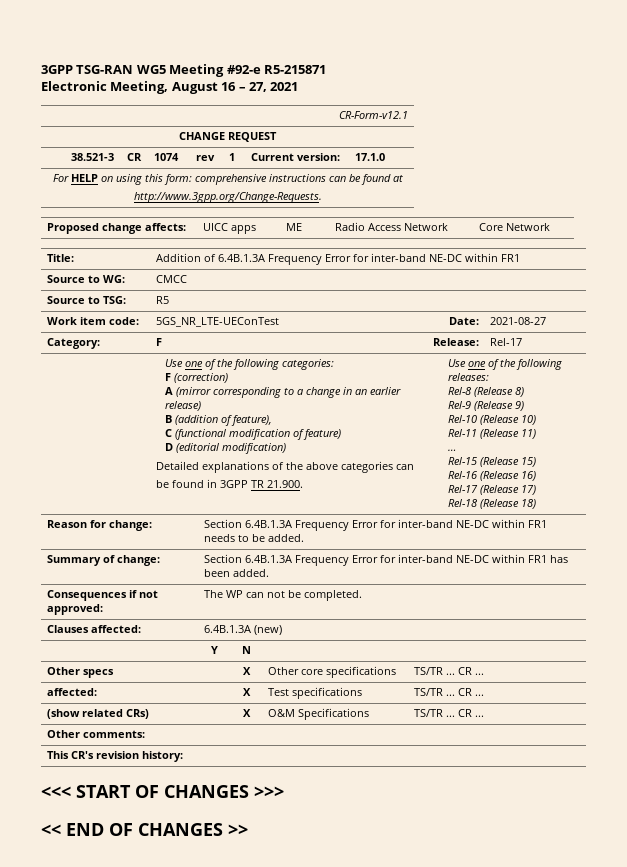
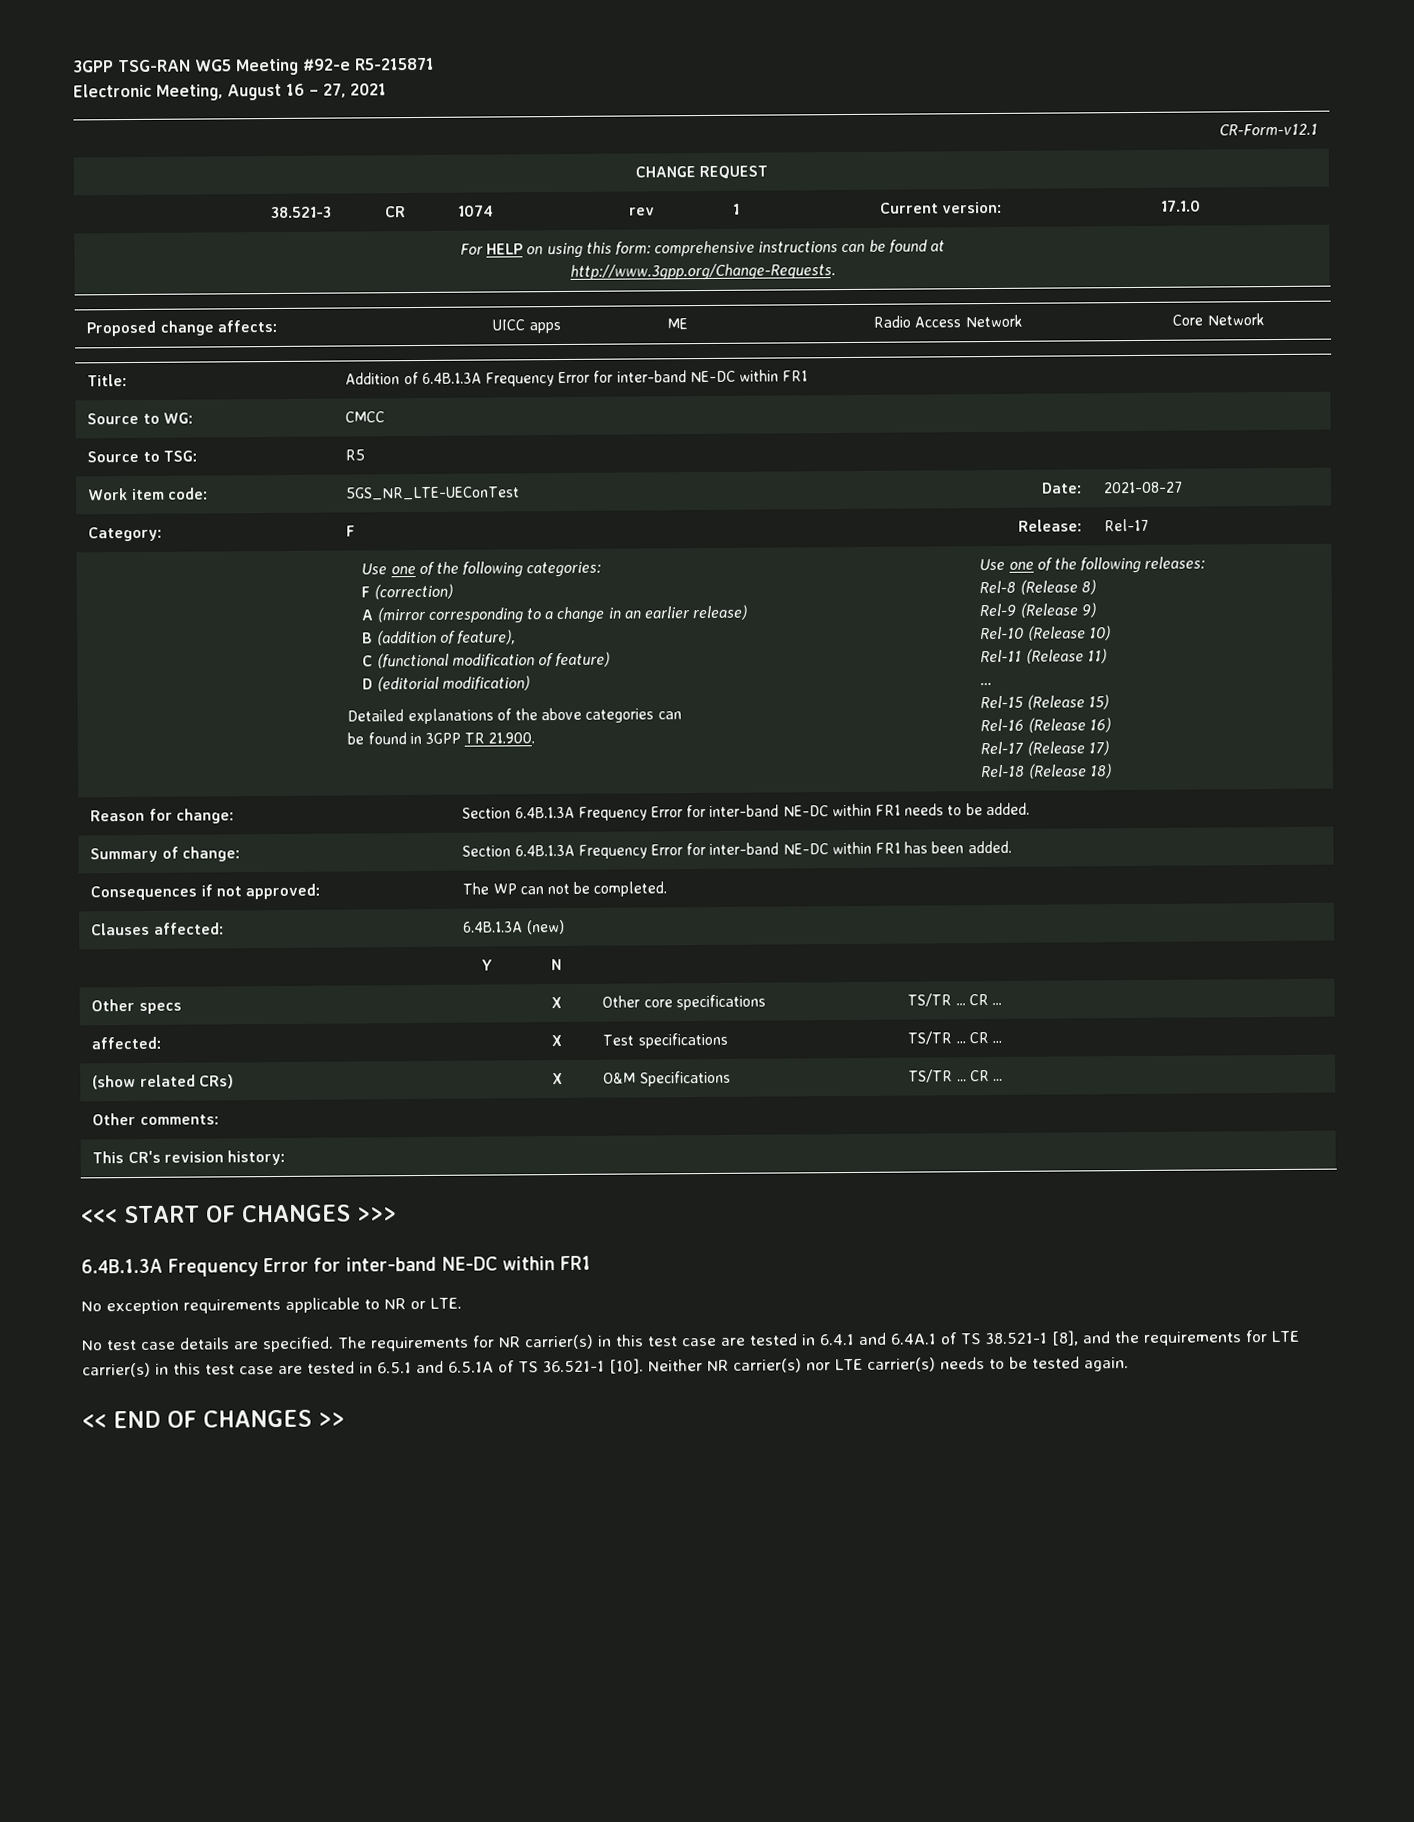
  <<< START OF CHANGES >>>
+ 6.4B.1.3A Frequency Error for inter-band NE-DC within FR1
+ No exception requirements applicable to NR or LTE.
+ No test case details are specified. The requirements for NR carrier(s) in this test case are tested in 6.4.1 and 6.4A.1 of TS 38.521-1 [8], and the requirements for LTE carrier(s) in this test case are tested in 6.5.1 and 6.5.1A of TS 36.521-1 [10]. Neither NR carrier(s) nor LTE carrier(s) needs to be tested again.

